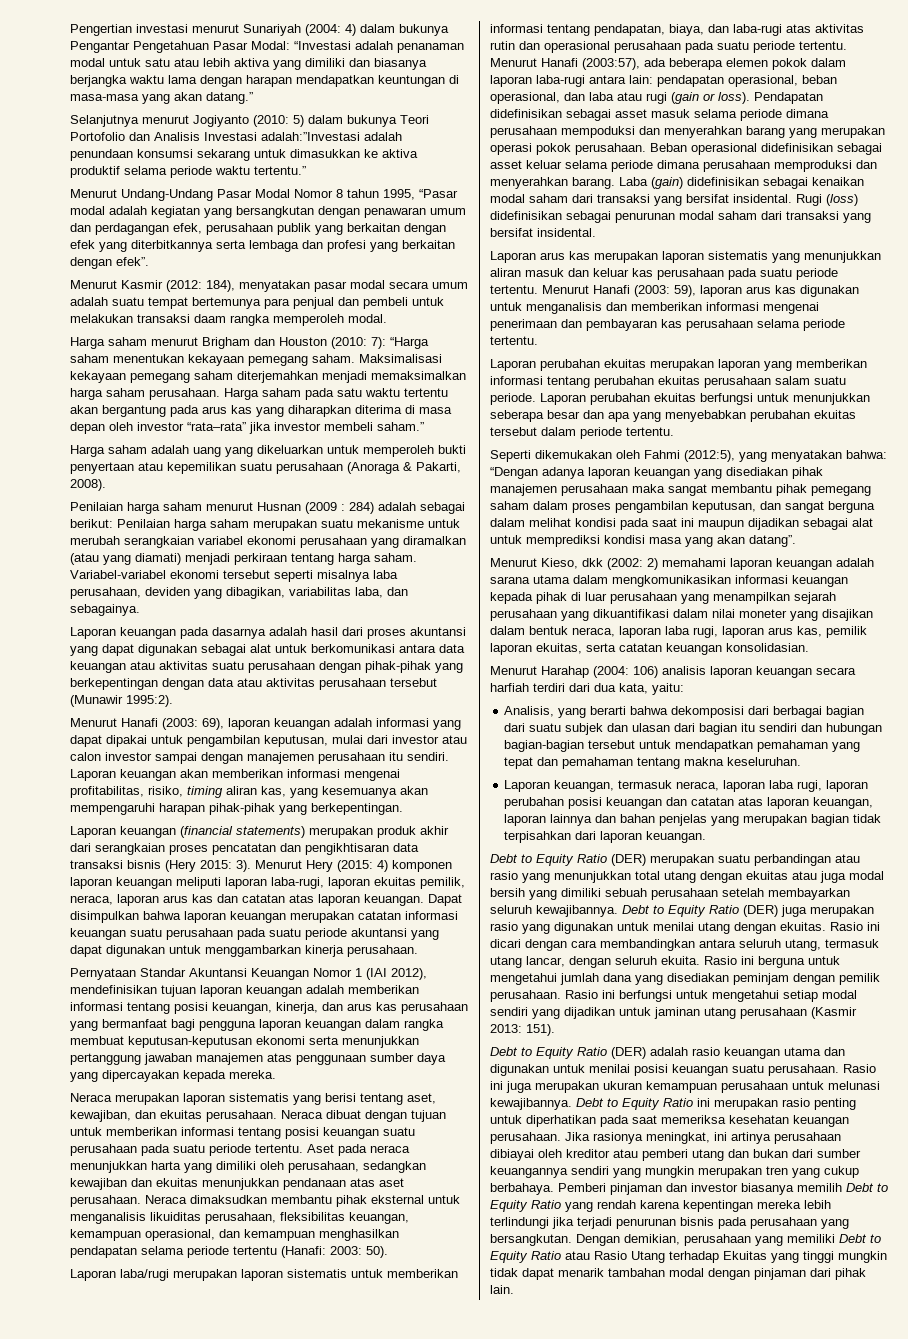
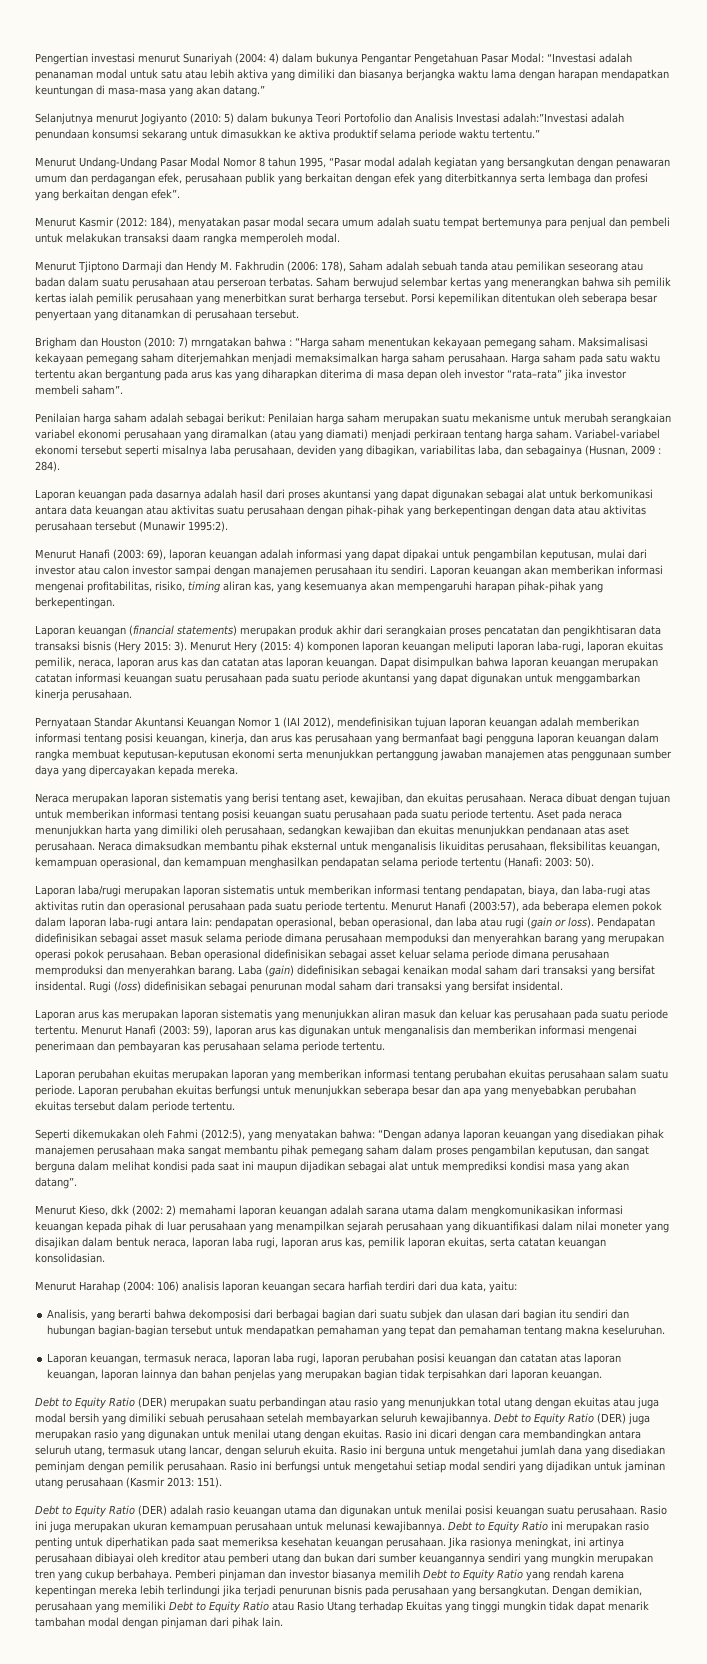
- Harga saham menurut Brigham dan Houston (2010: 7): “Harga saham menentukan kekayaan pemegang saham.
+ Menurut Tjiptono Darmaji dan Hendy M. Fakhrudin (2006: 178), Saham adalah sebuah tanda atau pemilikan seseorang atau badan dalam suatu perusahaan atau perseroan terbatas. Saham berwujud selembar kertas yang menerangkan bahwa sih pemilik kertas ialah pemilik perusahaan yang menerbitkan surat berharga tersebut. Porsi kepemilikan ditentukan oleh seberapa besar penyertaan yang ditanamkan di perusahaan tersebut.
+ Brigham dan Houston (2010: 7) mrngatakan bahwa : “Harga saham menentukan kekayaan pemegang saham.
- Harga saham pada satu waktu tertentu akan bergantung pada arus kas yang diharapkan diterima di masa depan oleh investor “rata–rata” jika investor membeli saham.”
- Harga saham adalah uang yang dikeluarkan untuk memperoleh bukti penyertaan atau kepemilikan suatu perusahaan (Anoraga & Pakarti, 2008).
- Penilaian harga saham menurut Husnan (2009 : 284) adalah sebagai berikut: Penilaian harga saham merupakan suatu mekanisme untuk merubah serangkaian variabel ekonomi perusahaan yang diramalkan (atau yang diamati) menjadi perkiraan tentang harga saham.
+ Harga saham pada satu waktu tertentu akan bergantung pada arus kas yang diharapkan diterima di masa depan oleh investor “rata–rata” jika investor membeli saham”.
+ Penilaian harga saham adalah sebagai berikut: Penilaian harga saham merupakan suatu mekanisme untuk merubah serangkaian variabel ekonomi perusahaan yang diramalkan (atau yang diamati) menjadi perkiraan tentang harga saham.
- Variabel-variabel ekonomi tersebut seperti misalnya laba perusahaan, deviden yang dibagikan, variabilitas laba, dan sebagainya.
+ Variabel-variabel ekonomi tersebut seperti misalnya laba perusahaan, deviden yang dibagikan, variabilitas laba, dan sebagainya (Husnan, 2009 : 284).

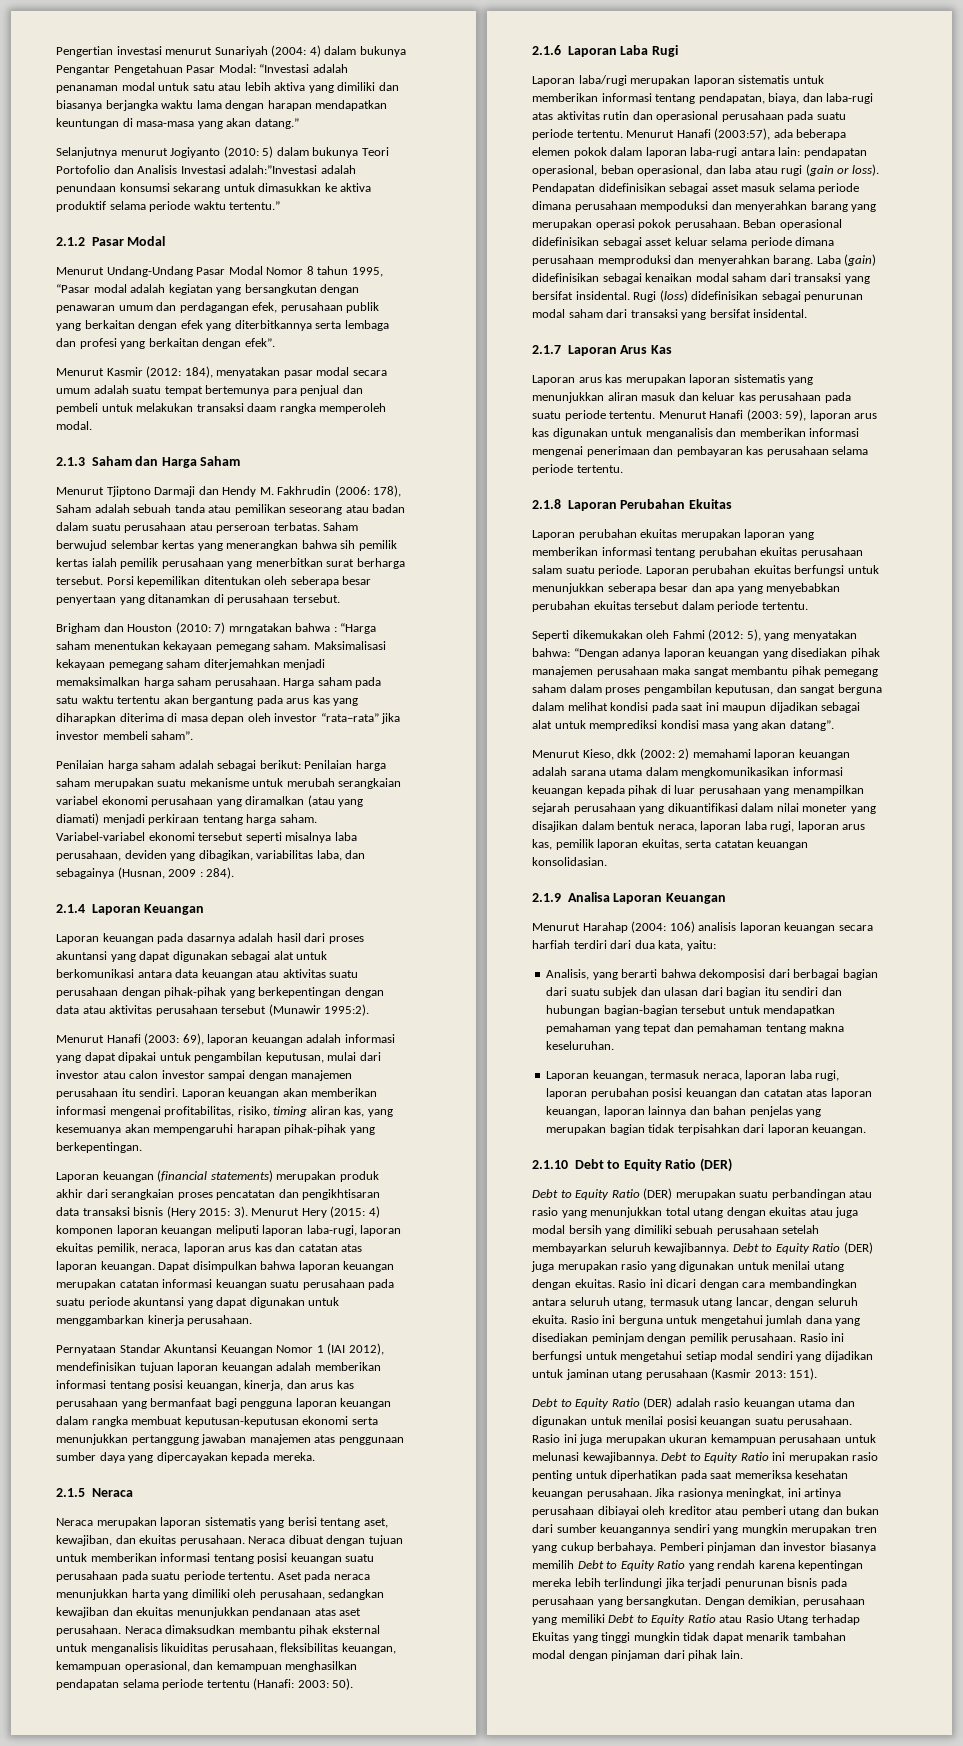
+ 2.1.2 Pasar Modal
+ 2.1.3 Saham dan Harga Saham
+ 2.1.4 Laporan Keuangan
+ 2.1.5 Neraca
+ 2.1.6 Laporan Laba Rugi
+ 2.1.7 Laporan Arus Kas
+ 2.1.8 Laporan Perubahan Ekuitas
- Seperti dikemukakan oleh Fahmi (2012:5), yang menyatakan bahwa: “Dengan adanya laporan keuangan yang disediakan pihak manajemen perusahaan maka sangat membantu pihak pemegang saham dalam proses pengambilan keputusan, dan sangat berguna dalam melihat kondisi pada saat ini maupun dijadikan sebagai alat untuk memprediksi kondisi masa yang akan datang”.
+ Seperti dikemukakan oleh Fahmi (2012: 5), yang menyatakan bahwa: “Dengan adanya laporan keuangan yang disediakan pihak manajemen perusahaan maka sangat membantu pihak pemegang saham dalam proses pengambilan keputusan, dan sangat berguna dalam melihat kondisi pada saat ini maupun dijadikan sebagai alat untuk memprediksi kondisi masa yang akan datang”.
+ 2.1.9 Analisa Laporan Keuangan
+ 2.1.10 Debt to Equity Ratio (DER)

